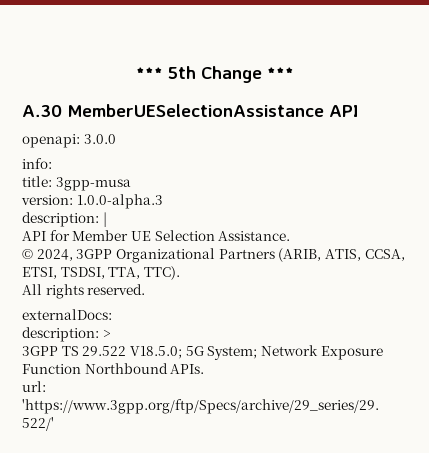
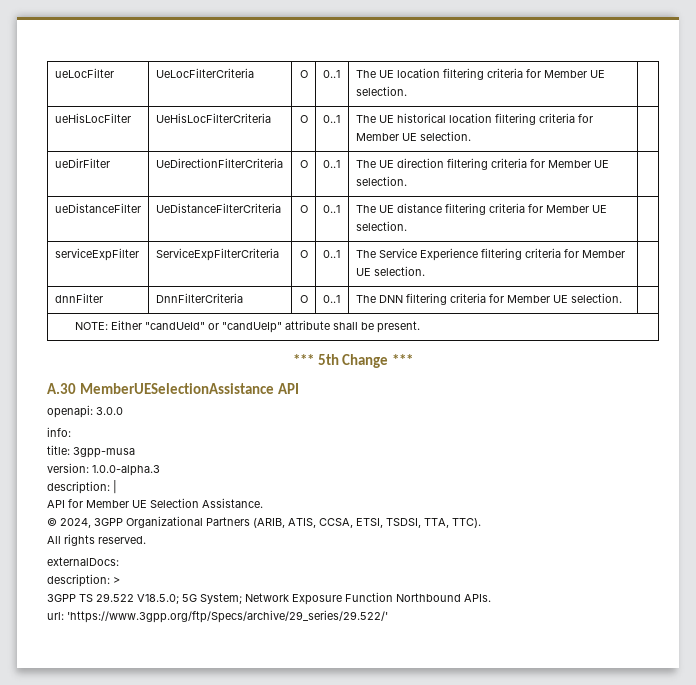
+ ueLocFilter | UeLocFilterCriteria | O | 0..1 | The UE location filtering criteria for Member UE selection. |
+ ueHisLocFilter | UeHisLocFilterCriteria | O | 0..1 | The UE historical location filtering criteria for Member UE selection. |
+ ueDirFilter | UeDirectionFilterCriteria | O | 0..1 | The UE direction filtering criteria for Member UE selection. |
+ ueDistanceFilter | UeDistanceFilterCriteria | O | 0..1 | The UE distance filtering criteria for Member UE selection. |
+ serviceExpFilter | ServiceExpFilterCriteria | O | 0..1 | The Service Experience filtering criteria for Member UE selection. |
+ dnnFilter | DnnFilterCriteria | O | 0..1 | The DNN filtering criteria for Member UE selection. |
+ NOTE: Either "candUeId" or "candUeIp" attribute shall be present.

